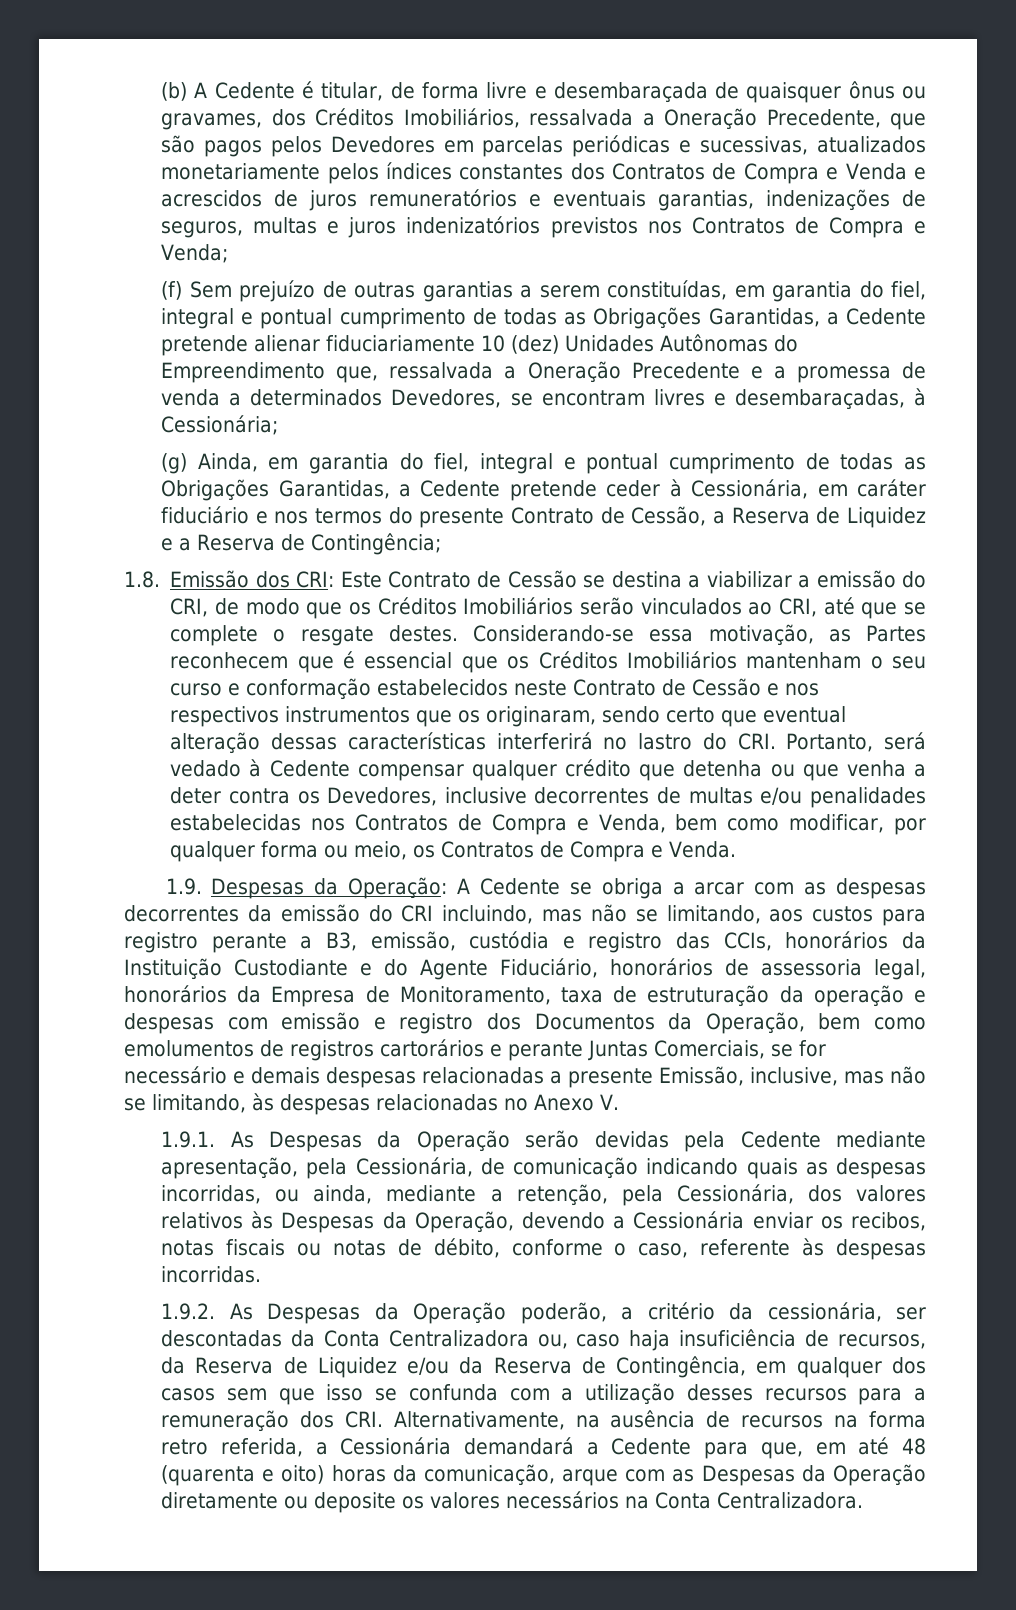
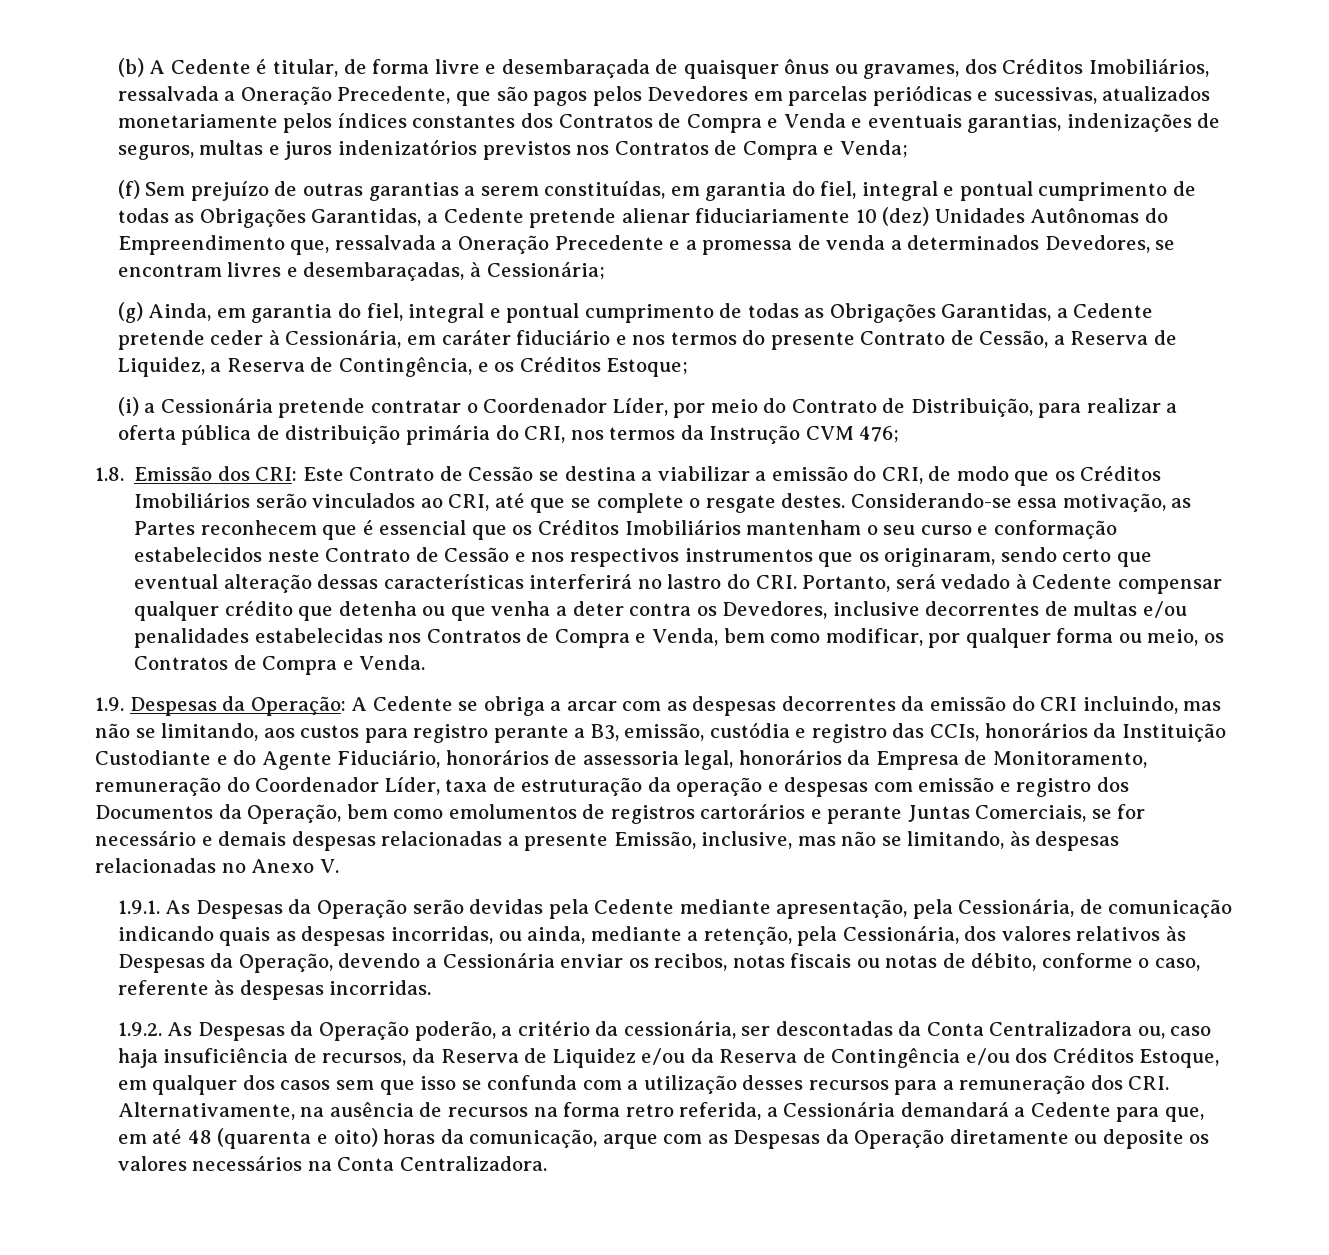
- (b) A Cedente é titular, de forma livre e desembaraçada de quaisquer ônus ou gravames, dos Créditos Imobiliários, ressalvada a Oneração Precedente, que são pagos pelos Devedores em parcelas periódicas e sucessivas, atualizados monetariamente pelos índices constantes dos Contratos de Compra e Venda e acrescidos de juros remuneratórios e eventuais garantias, indenizações de seguros, multas e juros indenizatórios previstos nos Contratos de Compra e Venda;
+ (b) A Cedente é titular, de forma livre e desembaraçada de quaisquer ônus ou gravames, dos Créditos Imobiliários, ressalvada a Oneração Precedente, que são pagos pelos Devedores em parcelas periódicas e sucessivas, atualizados monetariamente pelos índices constantes dos Contratos de Compra e Venda e eventuais garantias, indenizações de seguros, multas e juros indenizatórios previstos nos Contratos de Compra e Venda;
- (g) Ainda, em garantia do fiel, integral e pontual cumprimento de todas as Obrigações Garantidas, a Cedente pretende ceder à Cessionária, em caráter fiduciário e nos termos do presente Contrato de Cessão, a Reserva de Liquidez e a Reserva de Contingência;
+ (g) Ainda, em garantia do fiel, integral e pontual cumprimento de todas as Obrigações Garantidas, a Cedente pretende ceder à Cessionária, em caráter fiduciário e nos termos do presente Contrato de Cessão, a Reserva de Liquidez, a Reserva de Contingência, e os Créditos Estoque;
+ (i) a Cessionária pretende contratar o Coordenador Líder, por meio do Contrato de Distribuição, para realizar a oferta pública de distribuição primária do CRI, nos termos da Instrução CVM 476;
- A Cedente se obriga a arcar com as despesas decorrentes da emissão do CRI incluindo, mas não se limitando, aos custos para registro perante a B3, emissão, custódia e registro das CCIs, honorários da Instituição Custodiante e do Agente Fiduciário, honorários de assessoria legal, honorários da Empresa de Monitoramento, taxa de estruturação da operação e despesas com emissão e registro dos Documentos da Operação, bem como emolumentos de registros cartorários e perante Juntas Comerciais, se for necessário e demais despesas relacionadas a presente Emissão, inclusive, mas não se limitando, às despesas relacionadas no Anexo V.
+ A Cedente se obriga a arcar com as despesas decorrentes da emissão do CRI incluindo, mas não se limitando, aos custos para registro perante a B3, emissão, custódia e registro das CCIs, honorários da Instituição Custodiante e do Agente Fiduciário, honorários de assessoria legal, honorários da Empresa de Monitoramento, remuneração do Coordenador Líder, taxa de estruturação da operação e despesas com emissão e registro dos Documentos da Operação, bem como emolumentos de registros cartorários e perante Juntas Comerciais, se for necessário e demais despesas relacionadas a presente Emissão, inclusive, mas não se limitando, às despesas relacionadas no Anexo V.
- 1.9.2. As Despesas da Operação poderão, a critério da cessionária, ser descontadas da Conta Centralizadora ou, caso haja insuficiência de recursos, da Reserva de Liquidez e/ou da Reserva de Contingência, em qualquer dos casos sem que isso se confunda com a utilização desses recursos para a remuneração dos CRI. Alternativamente, na ausência de recursos na forma retro referida, a Cessionária demandará a Cedente para que, em até 48 (quarenta e oito) horas da comunicação, arque com as Despesas da Operação diretamente ou deposite os valores necessários na Conta Centralizadora.
+ 1.9.2. As Despesas da Operação poderão, a critério da cessionária, ser descontadas da Conta Centralizadora ou, caso haja insuficiência de recursos, da Reserva de Liquidez e/ou da Reserva de Contingência e/ou dos Créditos Estoque, em qualquer dos casos sem que isso se confunda com a utilização desses recursos para a remuneração dos CRI. Alternativamente, na ausência de recursos na forma retro referida, a Cessionária demandará a Cedente para que, em até 48 (quarenta e oito) horas da comunicação, arque com as Despesas da Operação diretamente ou deposite os valores necessários na Conta Centralizadora.

